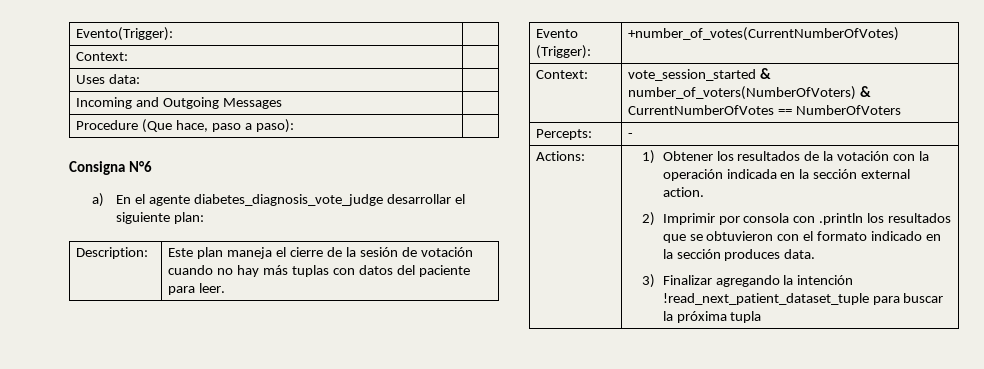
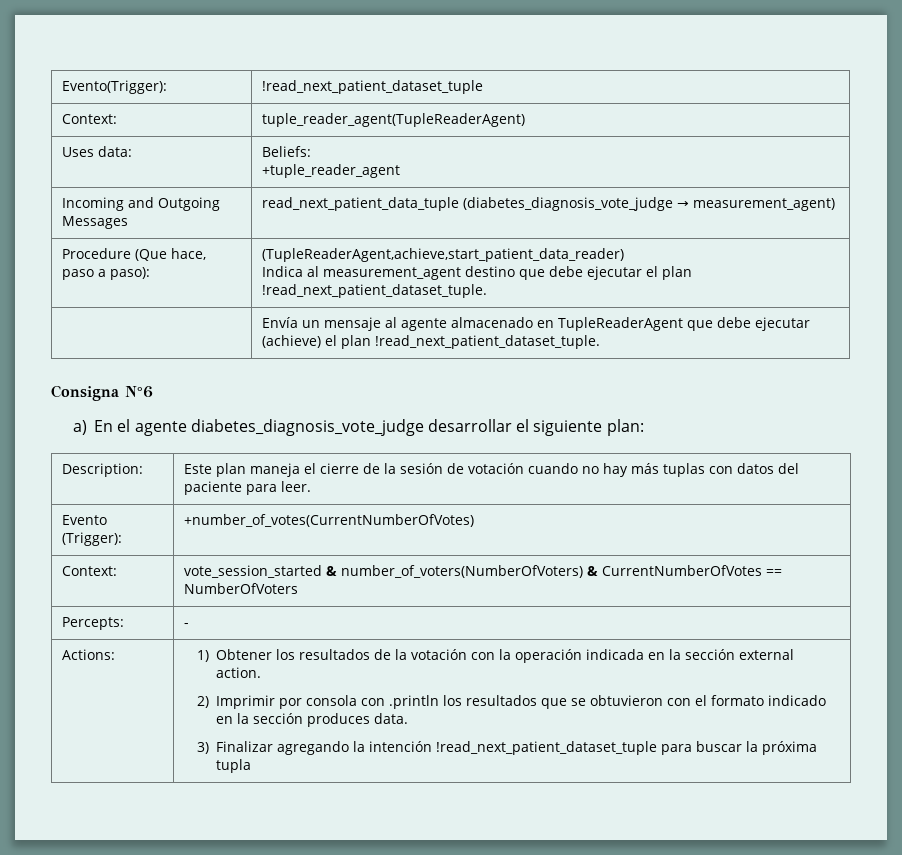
- Evento(Trigger): |
- Context: |
+ Evento(Trigger): | !read_next_patient_dataset_tuple
+ Context: | tuple_reader_agent(TupleReaderAgent)
- Uses data: |
+ Uses data: | Beliefs:
+ +tuple_reader_agent
- Incoming and Outgoing Messages |
+ Incoming and Outgoing Messages | read_next_patient_data_tuple (diabetes_diagnosis_vote_judge → measurement_agent)
- Procedure (Que hace, paso a paso): |
+ Procedure (Que hace, paso a paso): | (TupleReaderAgent,achieve,start_patient_data_reader)
+ Indica al measurement_agent destino que debe ejecutar el plan !read_next_patient_dataset_tuple.
+ | Envía un mensaje al agente almacenado en TupleReaderAgent que debe ejecutar (achieve) el plan !read_next_patient_dataset_tuple.

